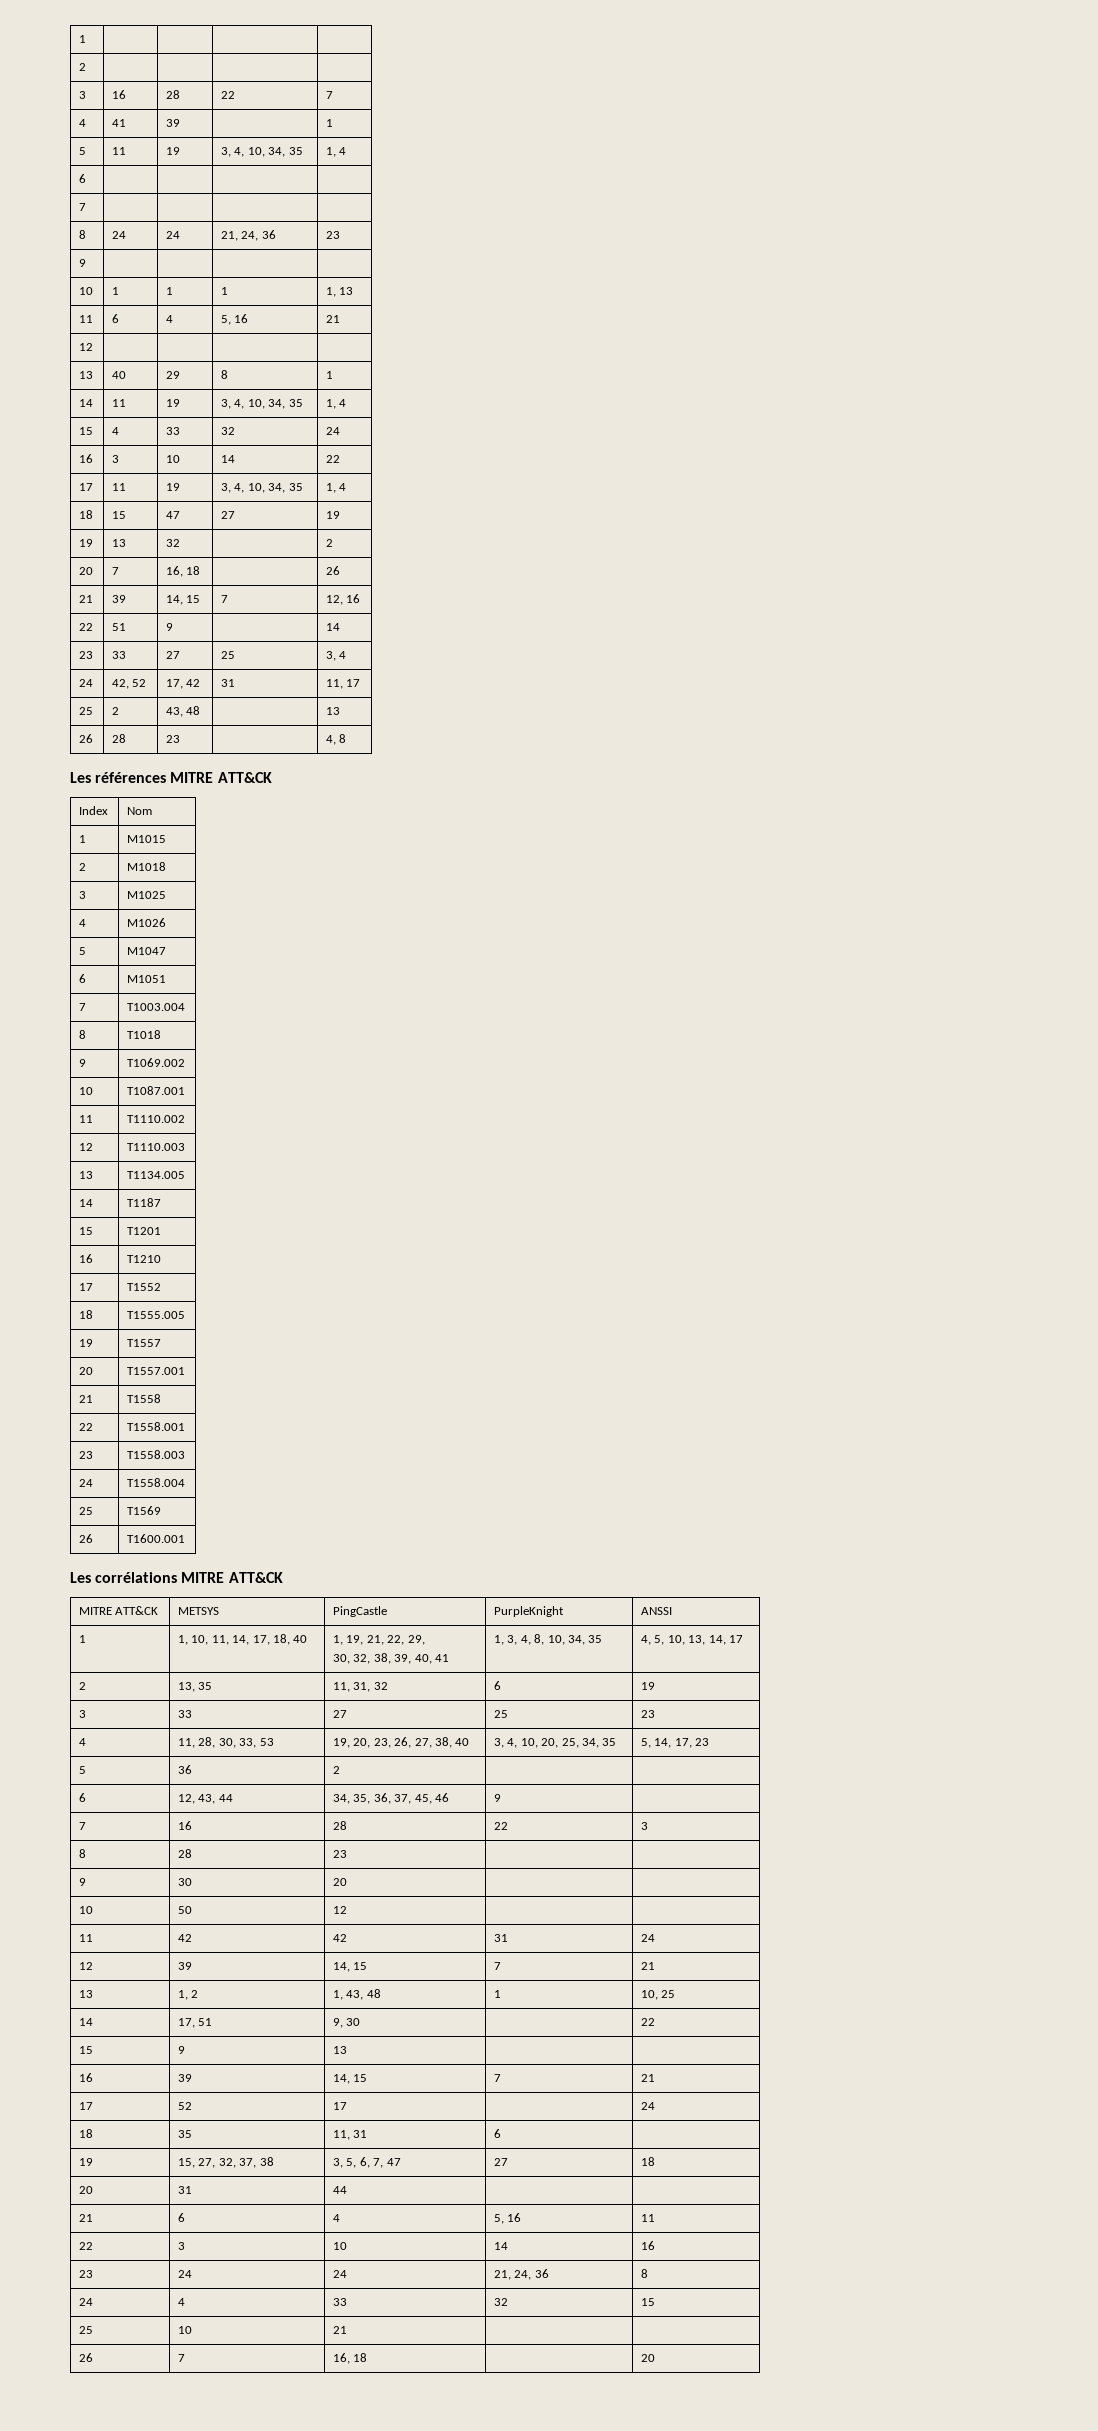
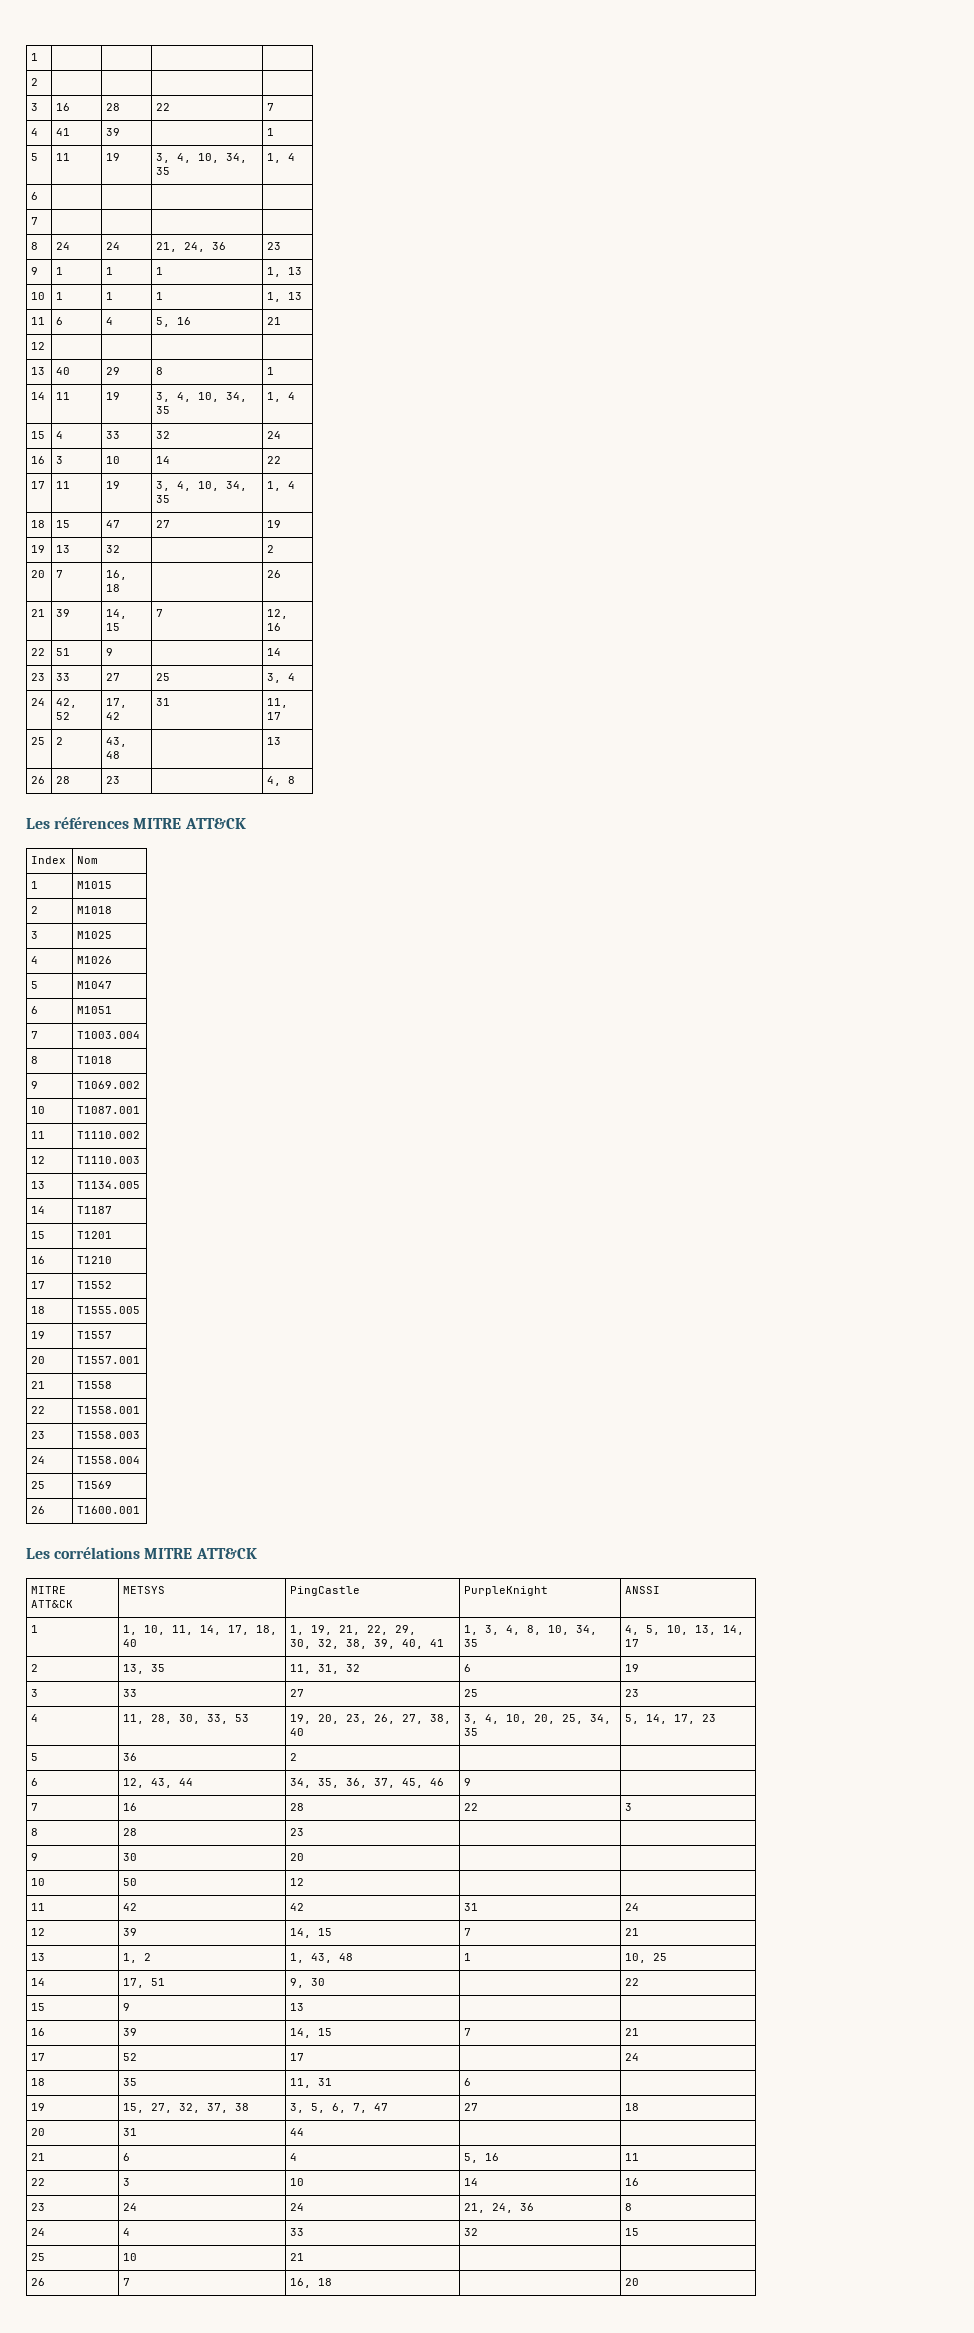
- 9 | | | |
+ 9 | 1 | 1 | 1 | 1, 13

